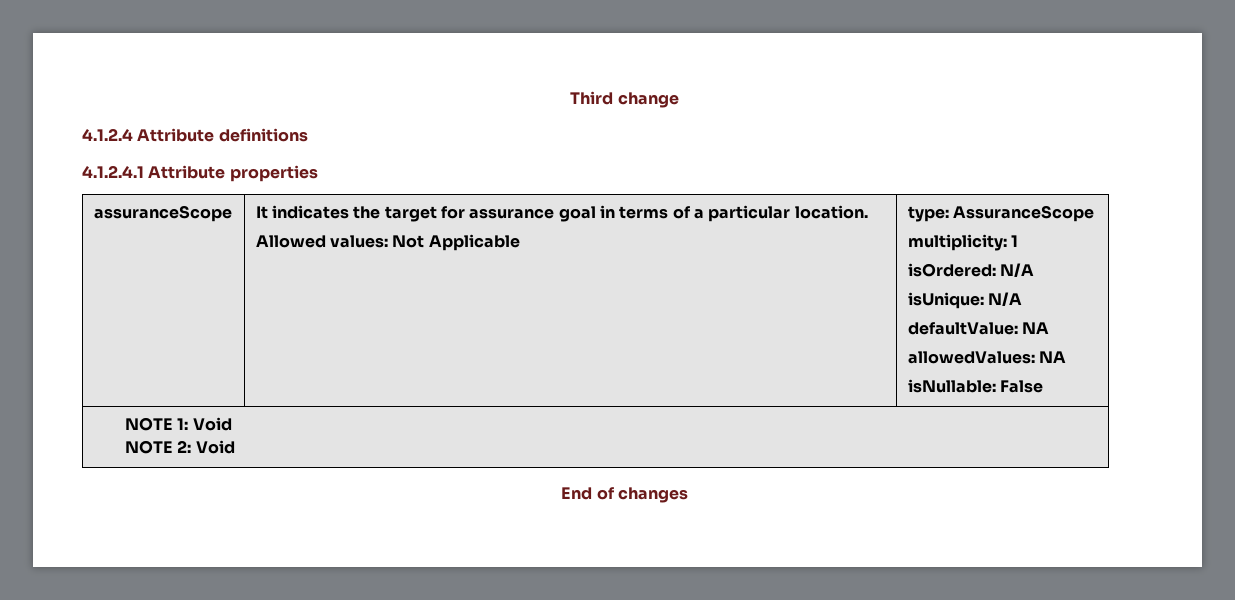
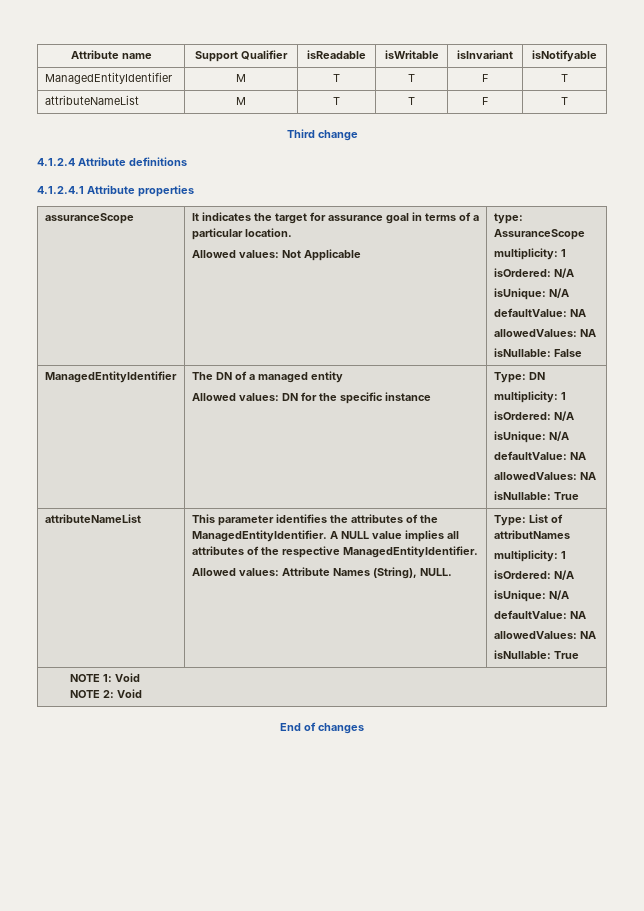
+ Attribute name | Support Qualifier | isReadable | isWritable | isInvariant | isNotifyable
+ ManagedEntityIdentifier | M | T | T | F | T
+ attributeNameList | M | T | T | F | T
+ ManagedEntityIdentifier | The DN of a managed entity
+ Allowed values: DN for the specific instance | Type: DN
+ multiplicity: 1
+ isOrdered: N/A
+ isUnique: N/A
+ defaultValue: NA
+ allowedValues: NA
+ isNullable: True
+ attributeNameList | This parameter identifies the attributes of the ManagedEntityIdentifier. A NULL value implies all attributes of the respective ManagedEntityIdentifier.
+ Allowed values: Attribute Names (String), NULL. | Type: List of attributNames
+ multiplicity: 1
+ isOrdered: N/A
+ isUnique: N/A
+ defaultValue: NA
+ allowedValues: NA
+ isNullable: True

